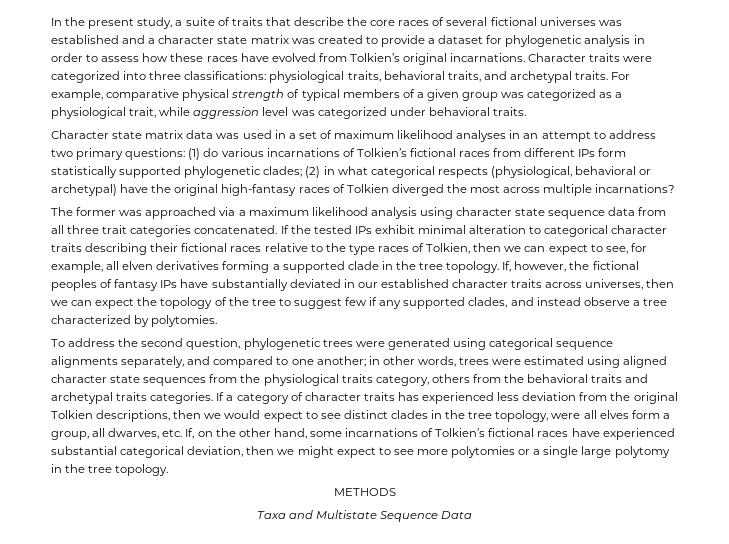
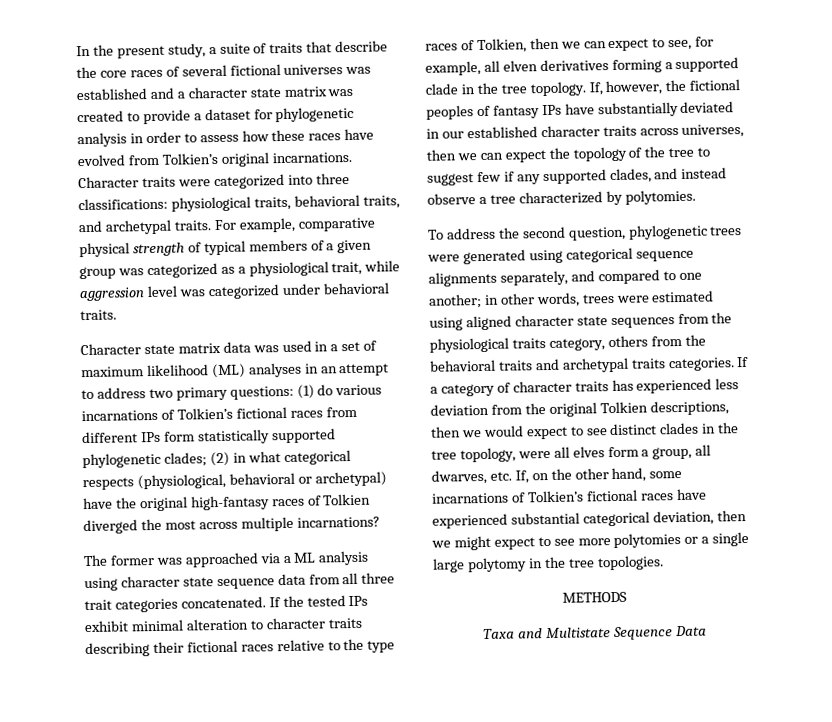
- Character state matrix data was used in a set of maximum likelihood analyses in an attempt to address two primary questions: (1) do various incarnations of Tolkien’s fictional races from different IPs form statistically supported phylogenetic clades; (2) in what categorical respects (physiological, behavioral or archetypal) have the original high-fantasy races of Tolkien diverged the most across multiple incarnations?
+ Character state matrix data was used in a set of maximum likelihood (ML) analyses in an attempt to address two primary questions: (1) do various incarnations of Tolkien’s fictional races from different IPs form statistically supported phylogenetic clades; (2) in what categorical respects (physiological, behavioral or archetypal) have the original high-fantasy races of Tolkien diverged the most across multiple incarnations?
- The former was approached via a maximum likelihood analysis using character state sequence data from all three trait categories concatenated.
+ The former was approached via a ML analysis using character state sequence data from all three trait categories concatenated.
- If the tested IPs exhibit minimal alteration to categorical character traits describing their fictional races relative to the type races of Tolkien, then we can expect to see, for example, all elven derivatives forming a supported clade in the tree topology.
+ If the tested IPs exhibit minimal alteration to character traits describing their fictional races relative to the type races of Tolkien, then we can expect to see, for example, all elven derivatives forming a supported clade in the tree topology.
- If a category of character traits has experienced less deviation from the original Tolkien descriptions, then we would expect to see distinct clades in the tree topology, were all elves form a group, all dwarves, etc. If, on the other hand, some incarnations of Tolkien’s fictional races have experienced substantial categorical deviation, then we might expect to see more polytomies or a single large polytomy in the tree topology.
+ If a category of character traits has experienced less deviation from the original Tolkien descriptions, then we would expect to see distinct clades in the tree topology, were all elves form a group, all dwarves, etc. If, on the other hand, some incarnations of Tolkien’s fictional races have experienced substantial categorical deviation, then we might expect to see more polytomies or a single large polytomy in the tree topologies.

